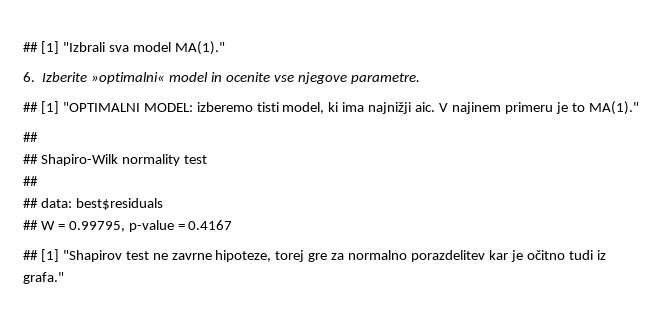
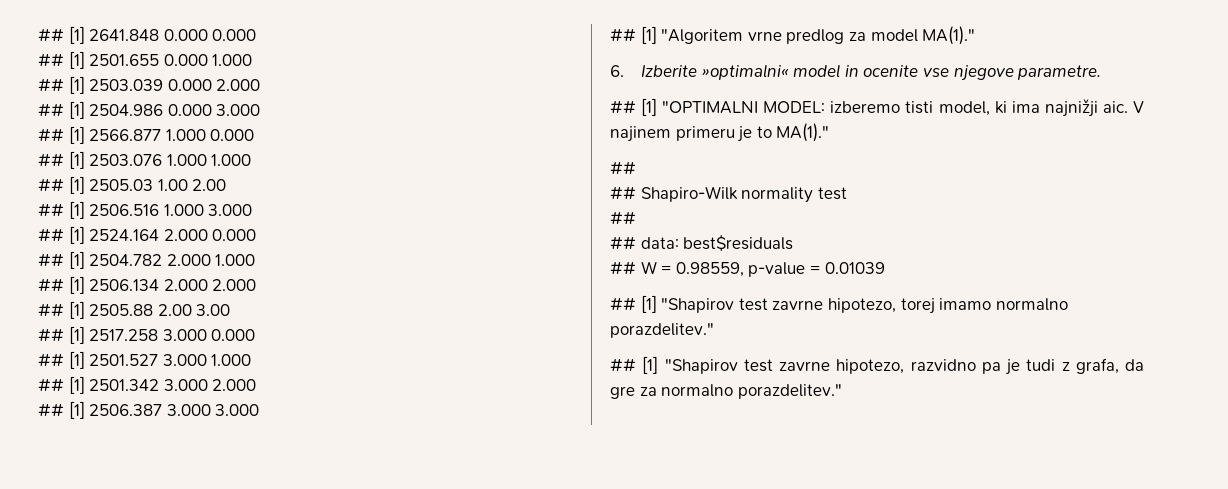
- ## [1] "Izbrali sva model MA(1)."
+ ## [1] 2641.848 0.000 0.000
+ ## [1] 2501.655 0.000 1.000
+ ## [1] 2503.039 0.000 2.000
+ ## [1] 2504.986 0.000 3.000
+ ## [1] 2566.877 1.000 0.000
+ ## [1] 2503.076 1.000 1.000
+ ## [1] 2505.03 1.00 2.00
+ ## [1] 2506.516 1.000 3.000
+ ## [1] 2524.164 2.000 0.000
+ ## [1] 2504.782 2.000 1.000
+ ## [1] 2506.134 2.000 2.000
+ ## [1] 2505.88 2.00 3.00
+ ## [1] 2517.258 3.000 0.000
+ ## [1] 2501.527 3.000 1.000
+ ## [1] 2501.342 3.000 2.000
+ ## [1] 2506.387 3.000 3.000
+ ## [1] "Algoritem vrne predlog za model MA(1)."
- ## W = 0.99795, p-value = 0.4167
- ## [1] "Shapirov test ne zavrne hipoteze, torej gre za normalno porazdelitev kar je očitno tudi iz grafa."
+ ## W = 0.98559, p-value = 0.01039
+ ## [1] "Shapirov test zavrne hipotezo, torej imamo normalno porazdelitev."
+ ## [1] "Shapirov test zavrne hipotezo, razvidno pa je tudi z grafa, da gre za normalno porazdelitev."

